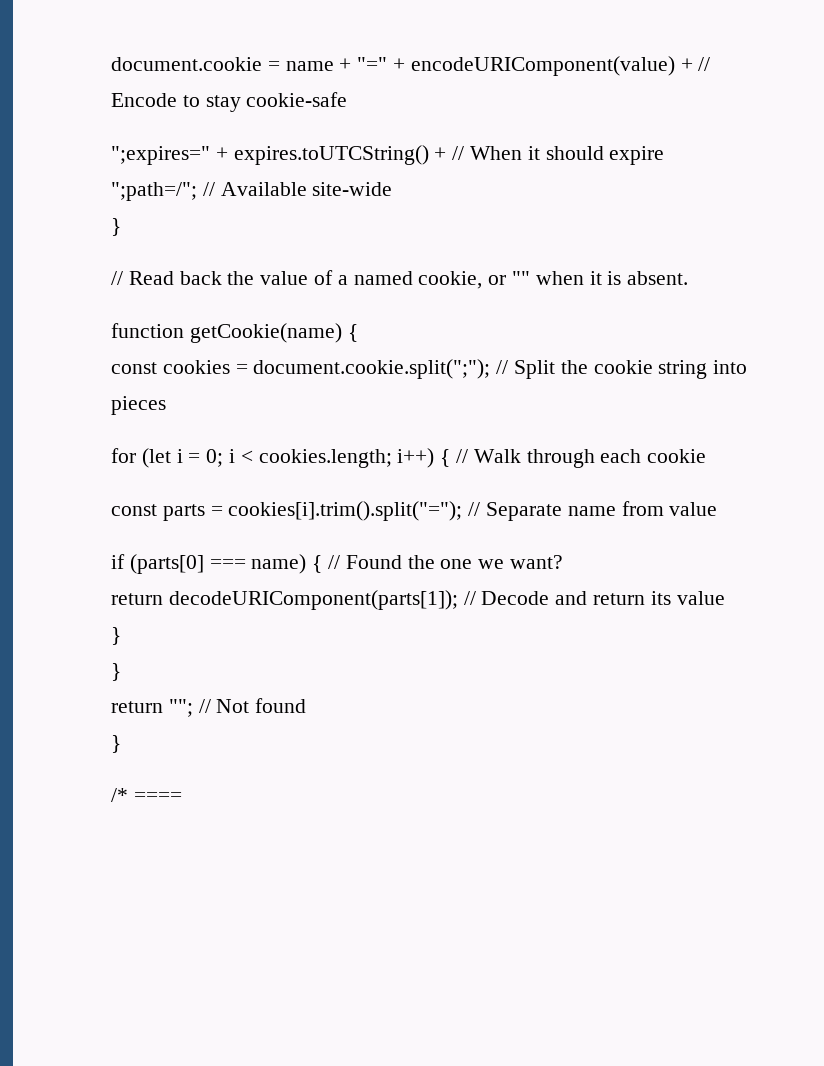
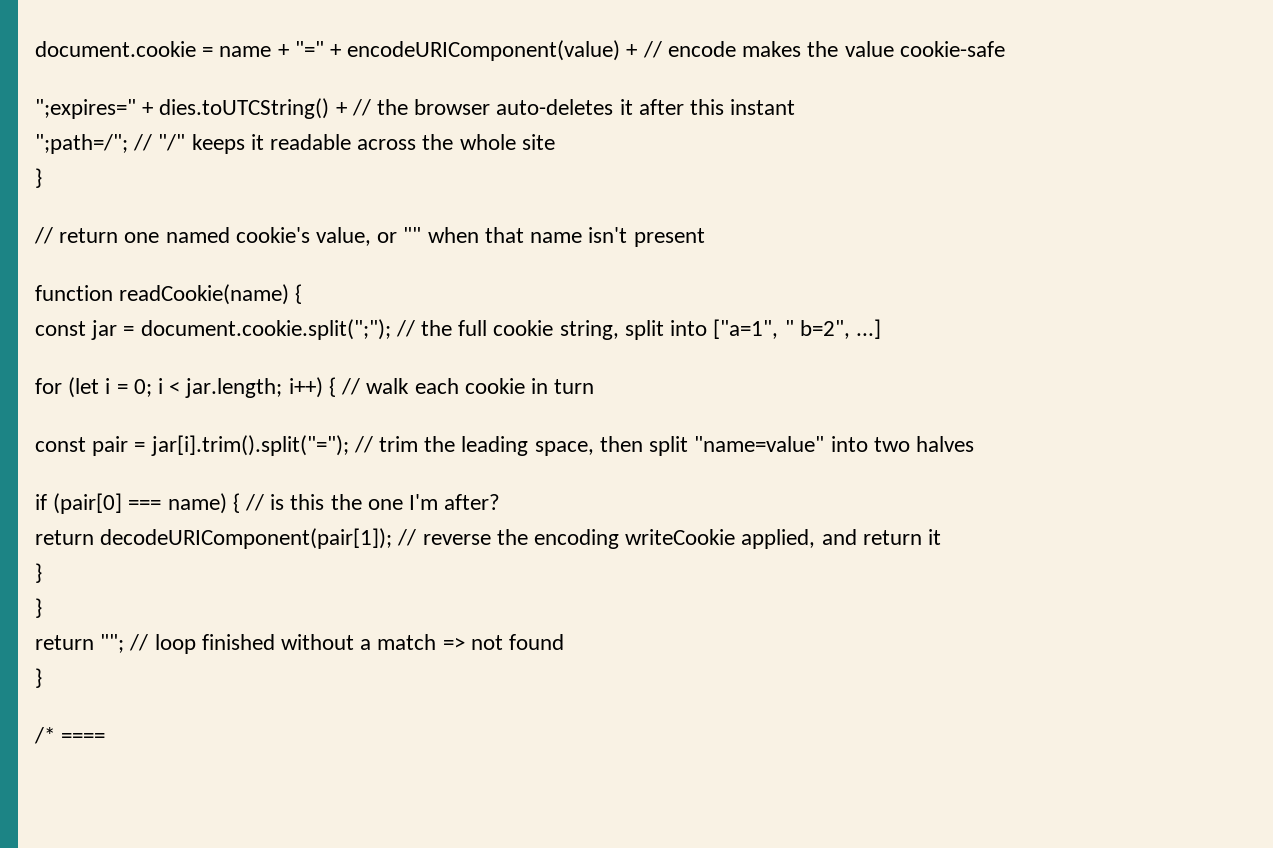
- document.cookie = name + "=" + encodeURIComponent(value) + // Encode to stay cookie-safe
+ document.cookie = name + "=" + encodeURIComponent(value) + // encode makes the value cookie-safe
- ";expires=" + expires.toUTCString() + // When it should expire
- ";path=/"; // Available site-wide
+ ";expires=" + dies.toUTCString() + // the browser auto-deletes it after this instant
+ ";path=/"; // "/" keeps it readable across the whole site
  }
- // Read back the value of a named cookie, or "" when it is absent.
+ // return one named cookie's value, or "" when that name isn't present
- function getCookie(name) {
+ function readCookie(name) {
- const cookies = document.cookie.split(";"); // Split the cookie string into pieces
+ const jar = document.cookie.split(";"); // the full cookie string, split into ["a=1", " b=2", ...]
- for (let i = 0; i < cookies.length; i++) { // Walk through each cookie
- const parts = cookies[i].trim().split("="); // Separate name from value
+ for (let i = 0; i < jar.length; i++) { // walk each cookie in turn
+ const pair = jar[i].trim().split("="); // trim the leading space, then split "name=value" into two halves
- if (parts[0] === name) { // Found the one we want?
- return decodeURIComponent(parts[1]); // Decode and return its value
+ if (pair[0] === name) { // is this the one I'm after?
+ return decodeURIComponent(pair[1]); // reverse the encoding writeCookie applied, and return it
- return ""; // Not found
+ return ""; // loop finished without a match => not found

